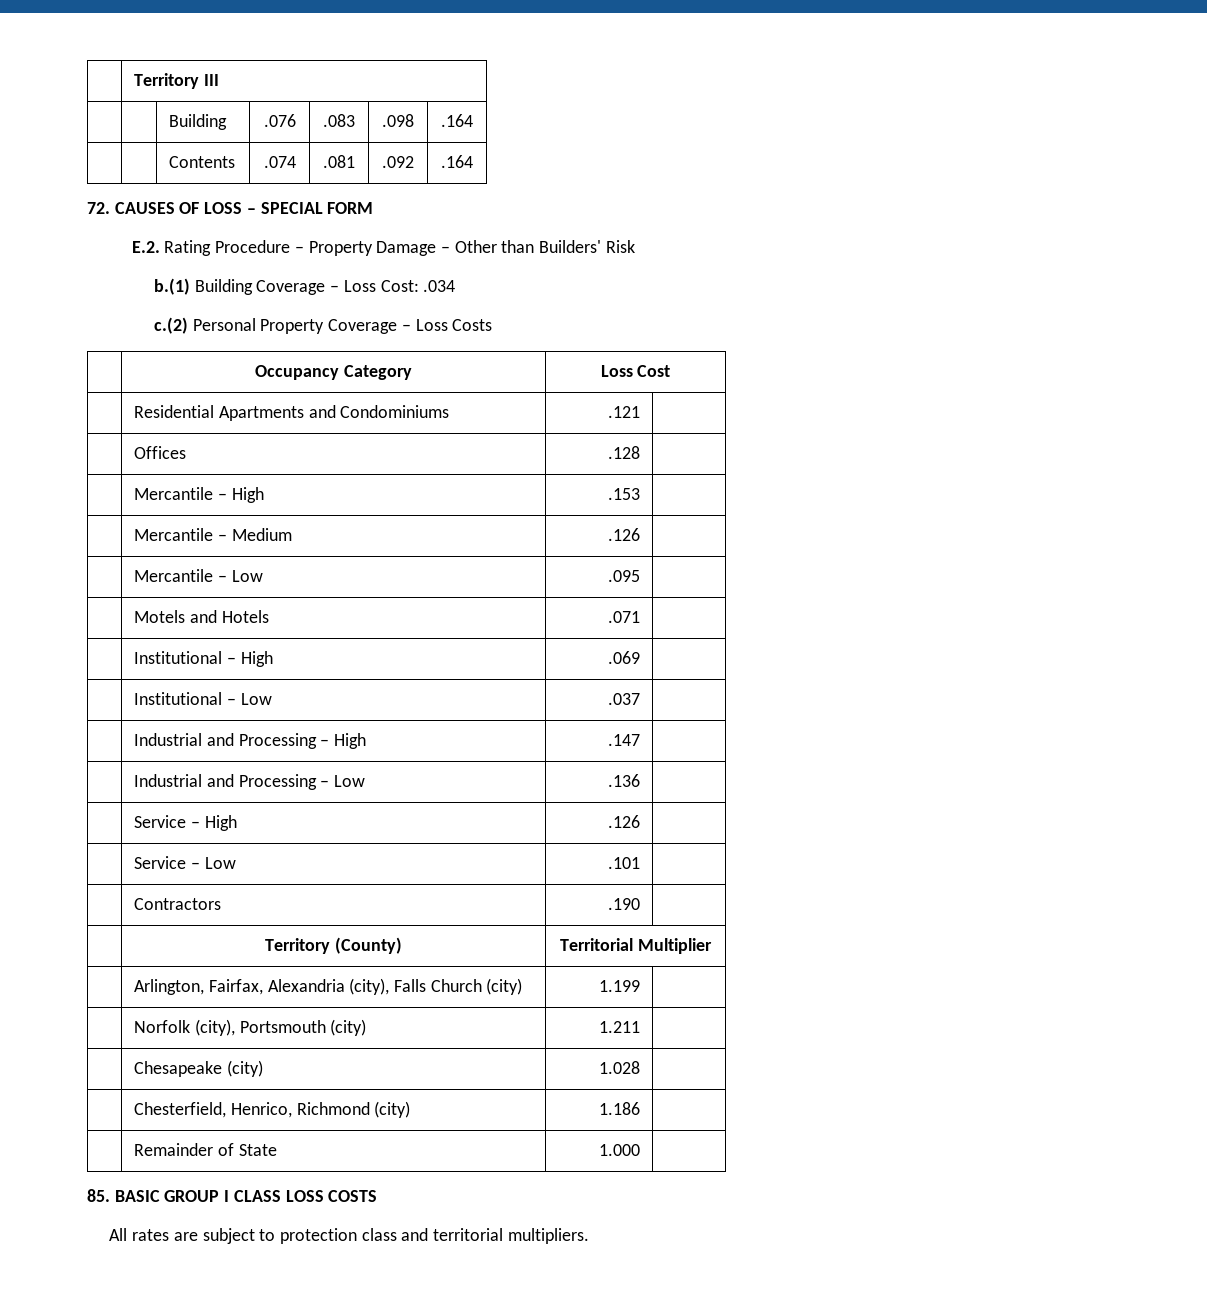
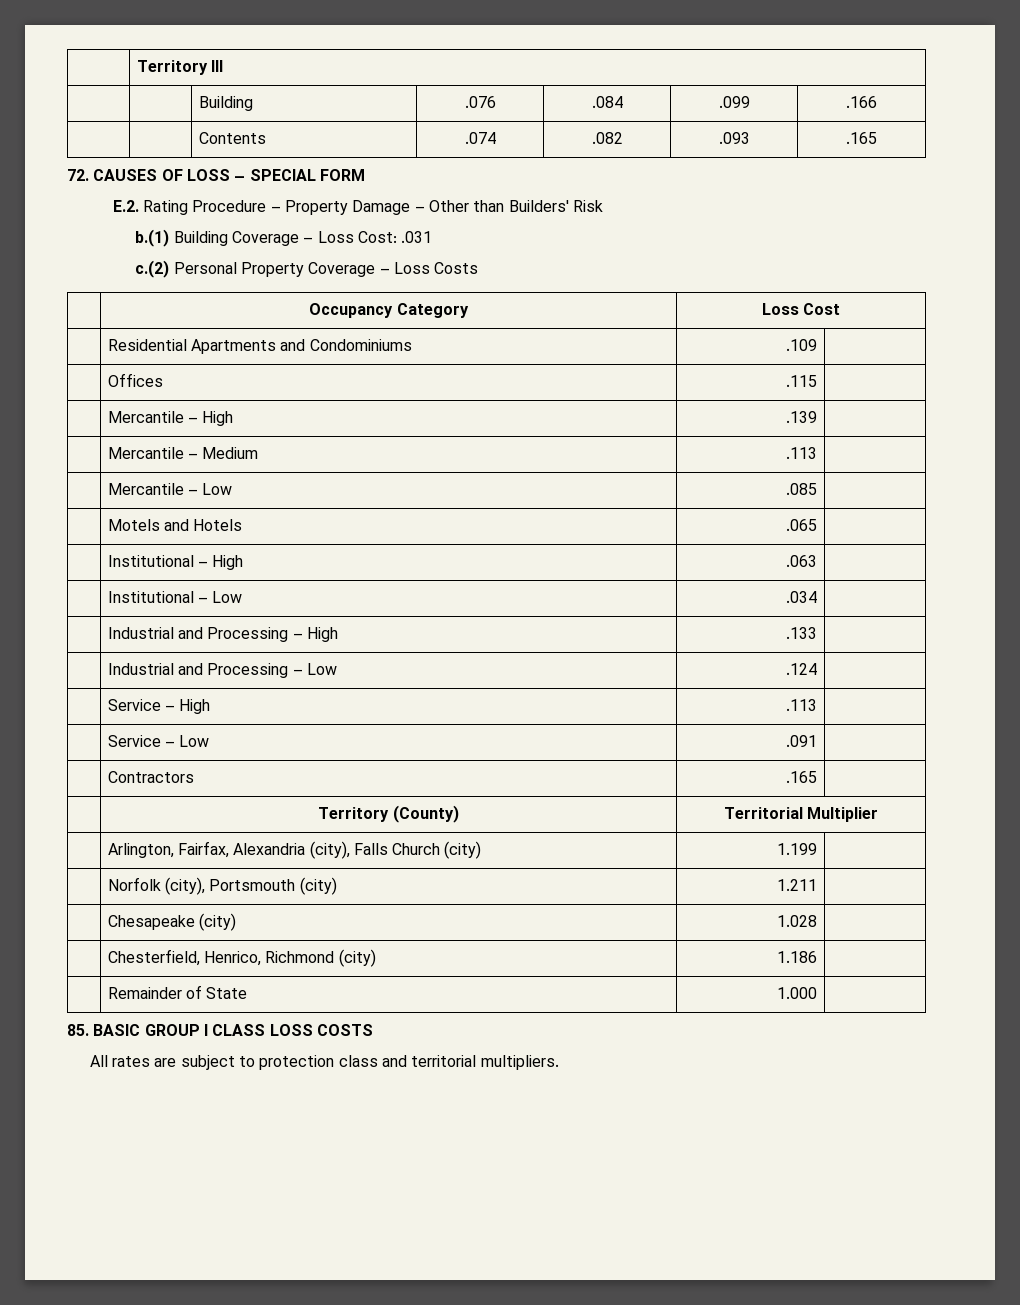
- | | Building | .076 | .083 | .098 | .164
+ | | Building | .076 | .084 | .099 | .166
- | | Contents | .074 | .081 | .092 | .164
+ | | Contents | .074 | .082 | .093 | .165
- b.(1) Building Coverage – Loss Cost: .034
+ b.(1) Building Coverage – Loss Cost: .031
- | Residential Apartments and Condominiums | .121 |
+ | Residential Apartments and Condominiums | .109 |
- | Offices | .128 |
+ | Offices | .115 |
- | Mercantile – High | .153 |
+ | Mercantile – High | .139 |
- | Mercantile – Medium | .126 |
+ | Mercantile – Medium | .113 |
- | Mercantile – Low | .095 |
+ | Mercantile – Low | .085 |
- | Motels and Hotels | .071 |
+ | Motels and Hotels | .065 |
- | Institutional – High | .069 |
+ | Institutional – High | .063 |
- | Institutional – Low | .037 |
+ | Institutional – Low | .034 |
- | Industrial and Processing – High | .147 |
+ | Industrial and Processing – High | .133 |
- | Industrial and Processing – Low | .136 |
+ | Industrial and Processing – Low | .124 |
- | Service – High | .126 |
+ | Service – High | .113 |
- | Service – Low | .101 |
+ | Service – Low | .091 |
- | Contractors | .190 |
+ | Contractors | .165 |

